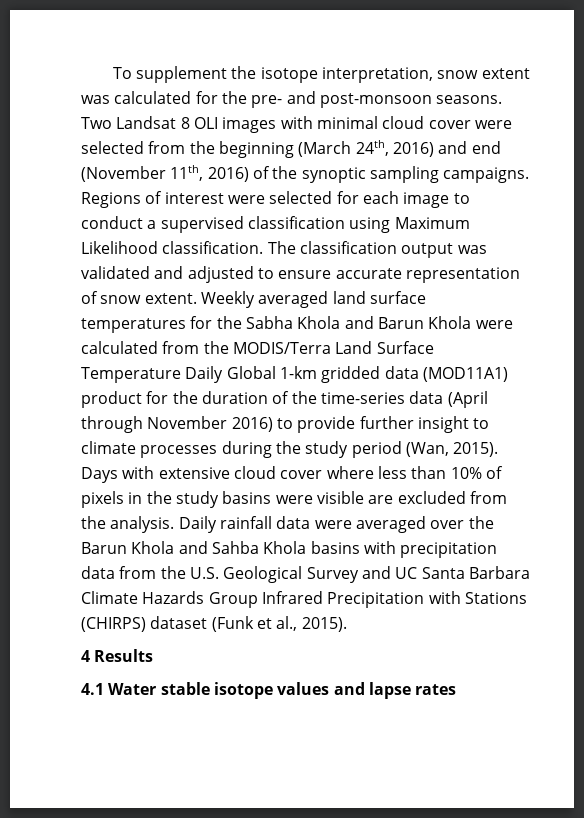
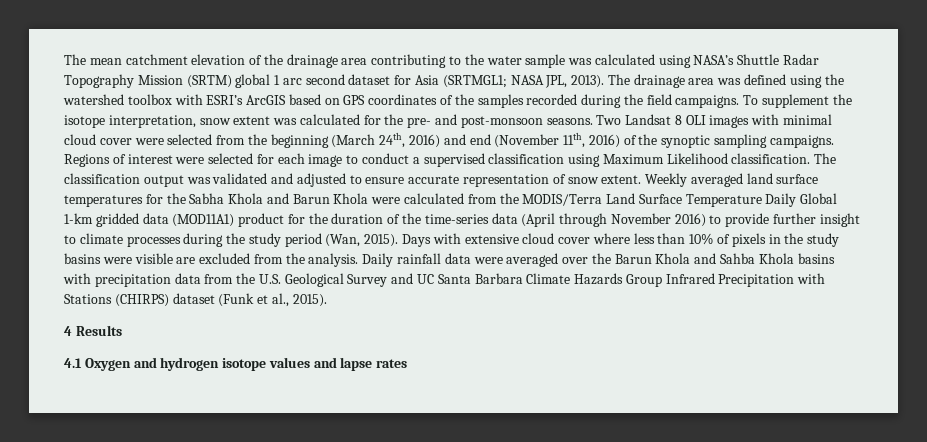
+ The mean catchment elevation of the drainage area contributing to the water sample was calculated using NASA’s Shuttle Radar Topography Mission (SRTM) global 1 arc second dataset for Asia (SRTMGL1; NASA JPL, 2013). The drainage area was defined using the watershed toolbox with ESRI’s ArcGIS based on GPS coordinates of the samples recorded during the field campaigns.
- 4.1 Water stable isotope values and lapse rates
+ 4.1 Oxygen and hydrogen isotope values and lapse rates

